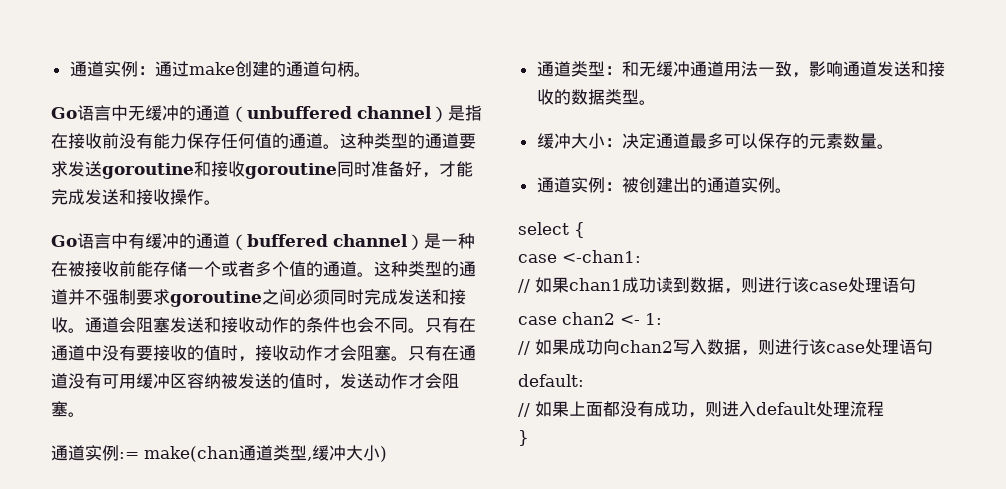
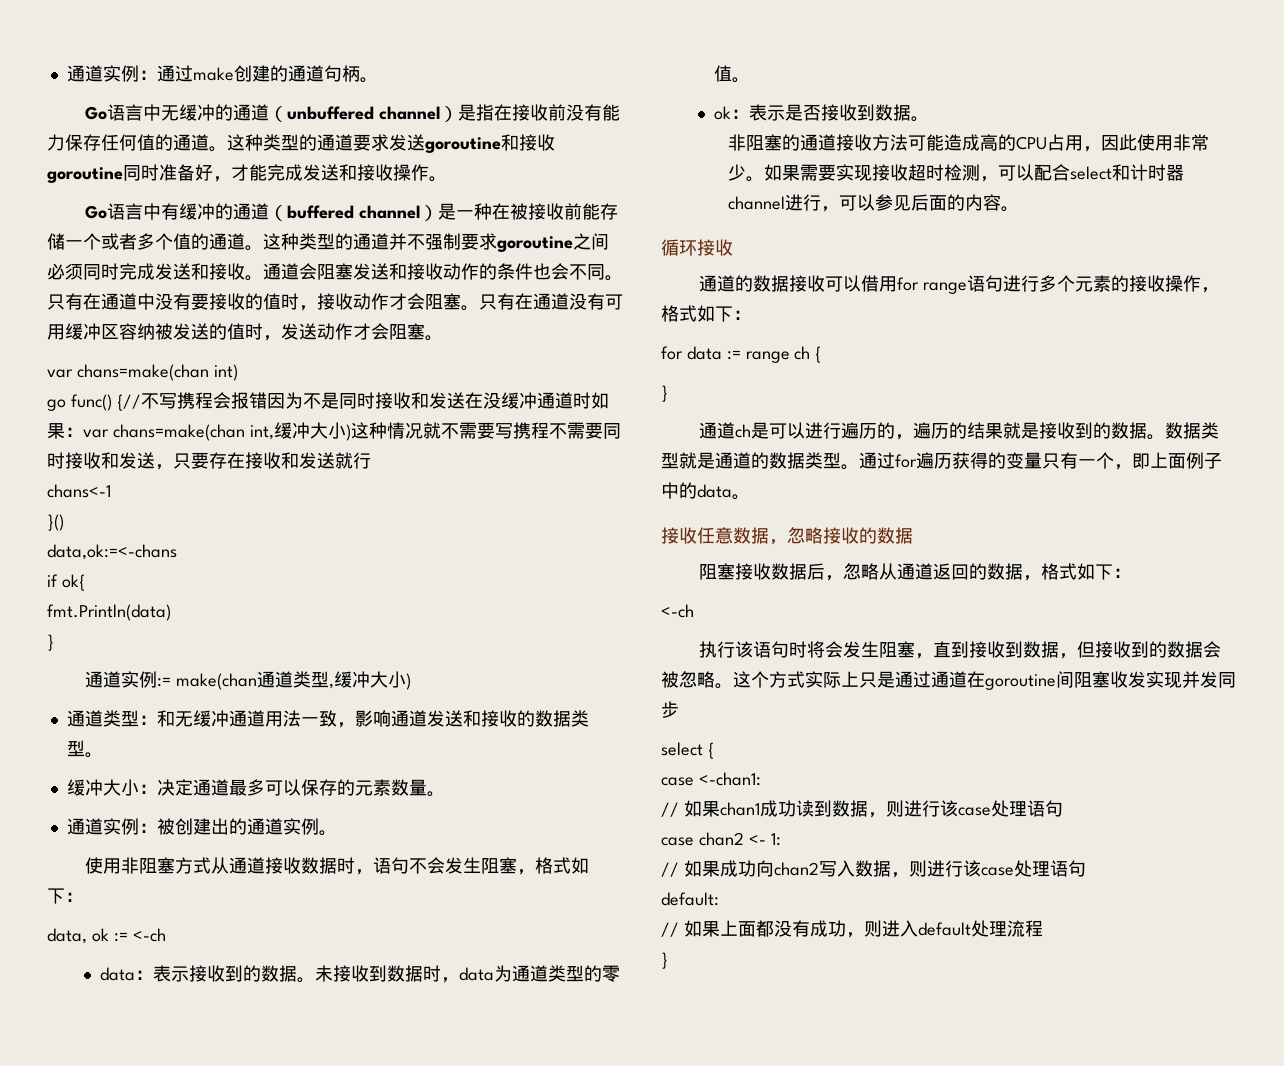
+ var chans=make(chan int)
+ go func() {//不写携程会报错因为不是同时接收和发送在没缓冲通道时如果：var chans=make(chan int,缓冲大小)这种情况就不需要写携程不需要同时接收和发送，只要存在接收和发送就行
+ chans<-1
+ }()
+ data,ok:=<-chans
+ if ok{
+ fmt.Println(data)
+ }
+ 使用非阻塞方式从通道接收数据时，语句不会发生阻塞，格式如下：
+ data, ok := <-ch
+ data：表示接收到的数据。未接收到数据时，data为通道类型的零值。
+ ok：表示是否接收到数据。
+ 非阻塞的通道接收方法可能造成高的CPU占用，因此使用非常少。如果需要实现接收超时检测，可以配合select和计时器channel进行，可以参见后面的内容。
+ 循环接收
+ 通道的数据接收可以借用for range语句进行多个元素的接收操作，格式如下：
+ for data := range ch {
+ }
+ 通道ch是可以进行遍历的，遍历的结果就是接收到的数据。数据类型就是通道的数据类型。通过for遍历获得的变量只有一个，即上面例子中的data。
+ 接收任意数据，忽略接收的数据
+ 阻塞接收数据后，忽略从通道返回的数据，格式如下：
+ <-ch
+ 执行该语句时将会发生阻塞，直到接收到数据，但接收到的数据会被忽略。这个方式实际上只是通过通道在goroutine间阻塞收发实现并发同步

